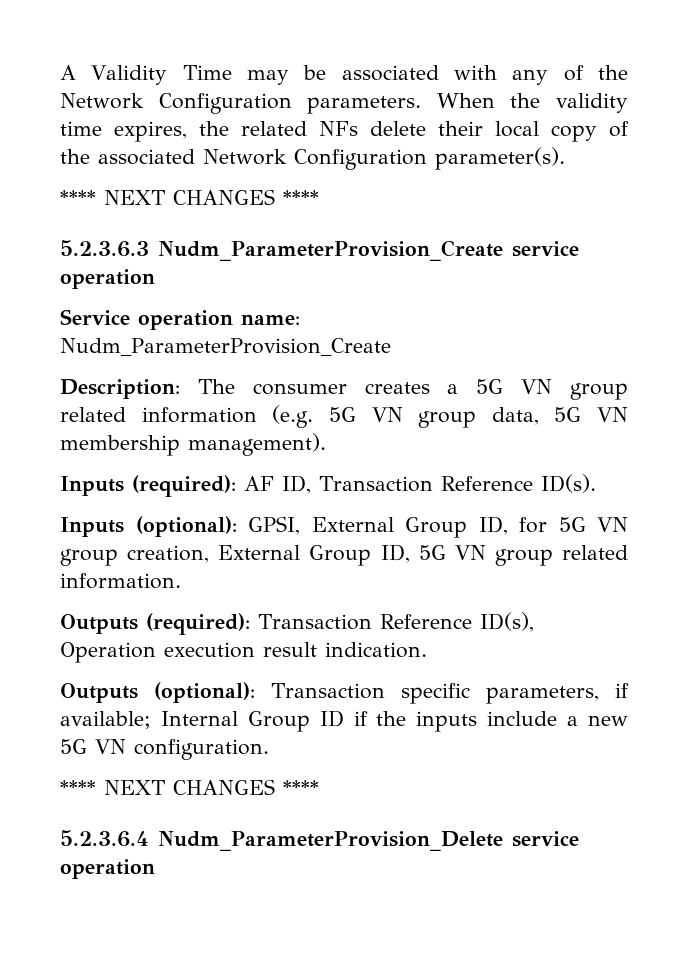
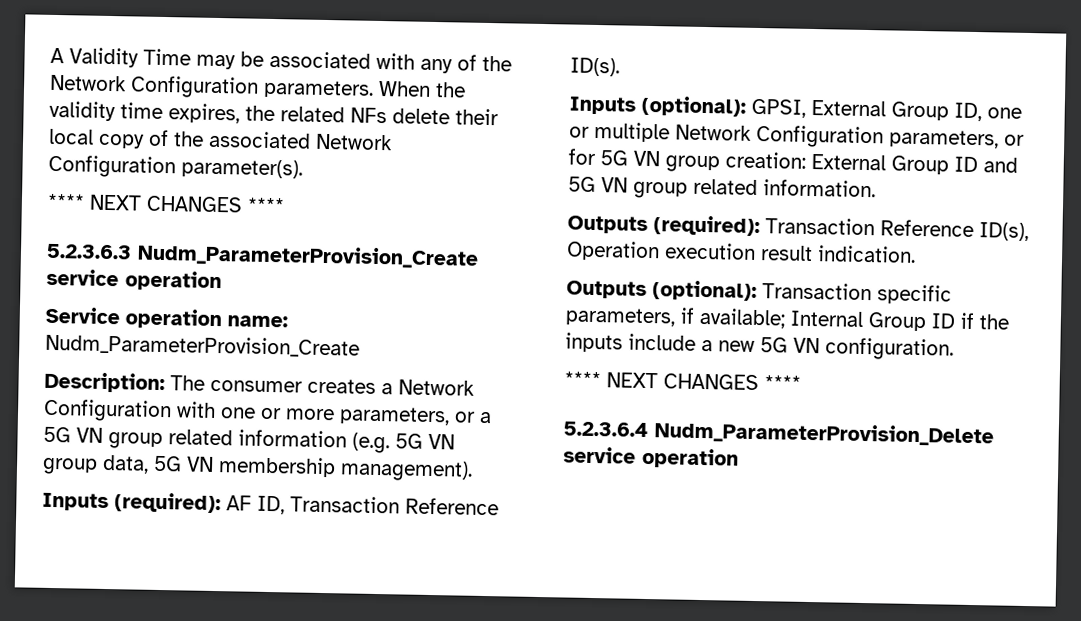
- Description: The consumer creates a 5G VN group related information (e.g. 5G VN group data, 5G VN membership management).
+ Description: The consumer creates a Network Configuration with one or more parameters, or a 5G VN group related information (e.g. 5G VN group data, 5G VN membership management).
- Inputs (optional): GPSI, External Group ID, for 5G VN group creation, External Group ID, 5G VN group related information.
+ Inputs (optional): GPSI, External Group ID, one or multiple Network Configuration parameters, or for 5G VN group creation: External Group ID and 5G VN group related information.

